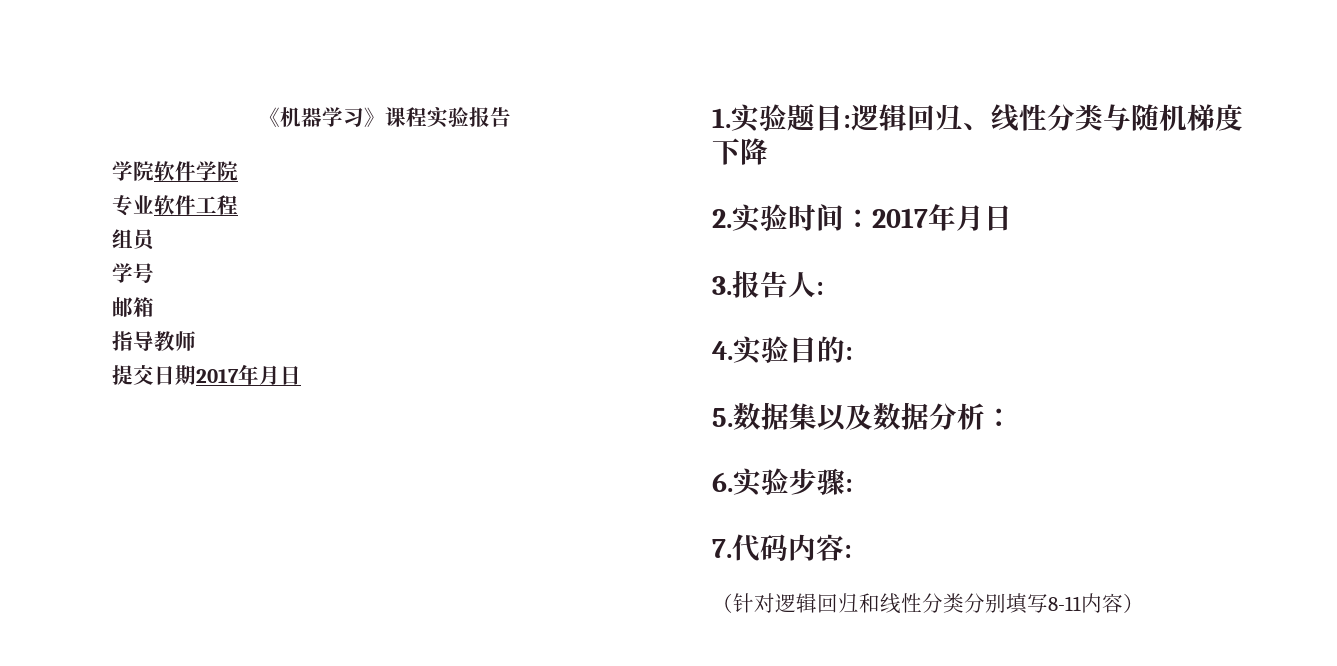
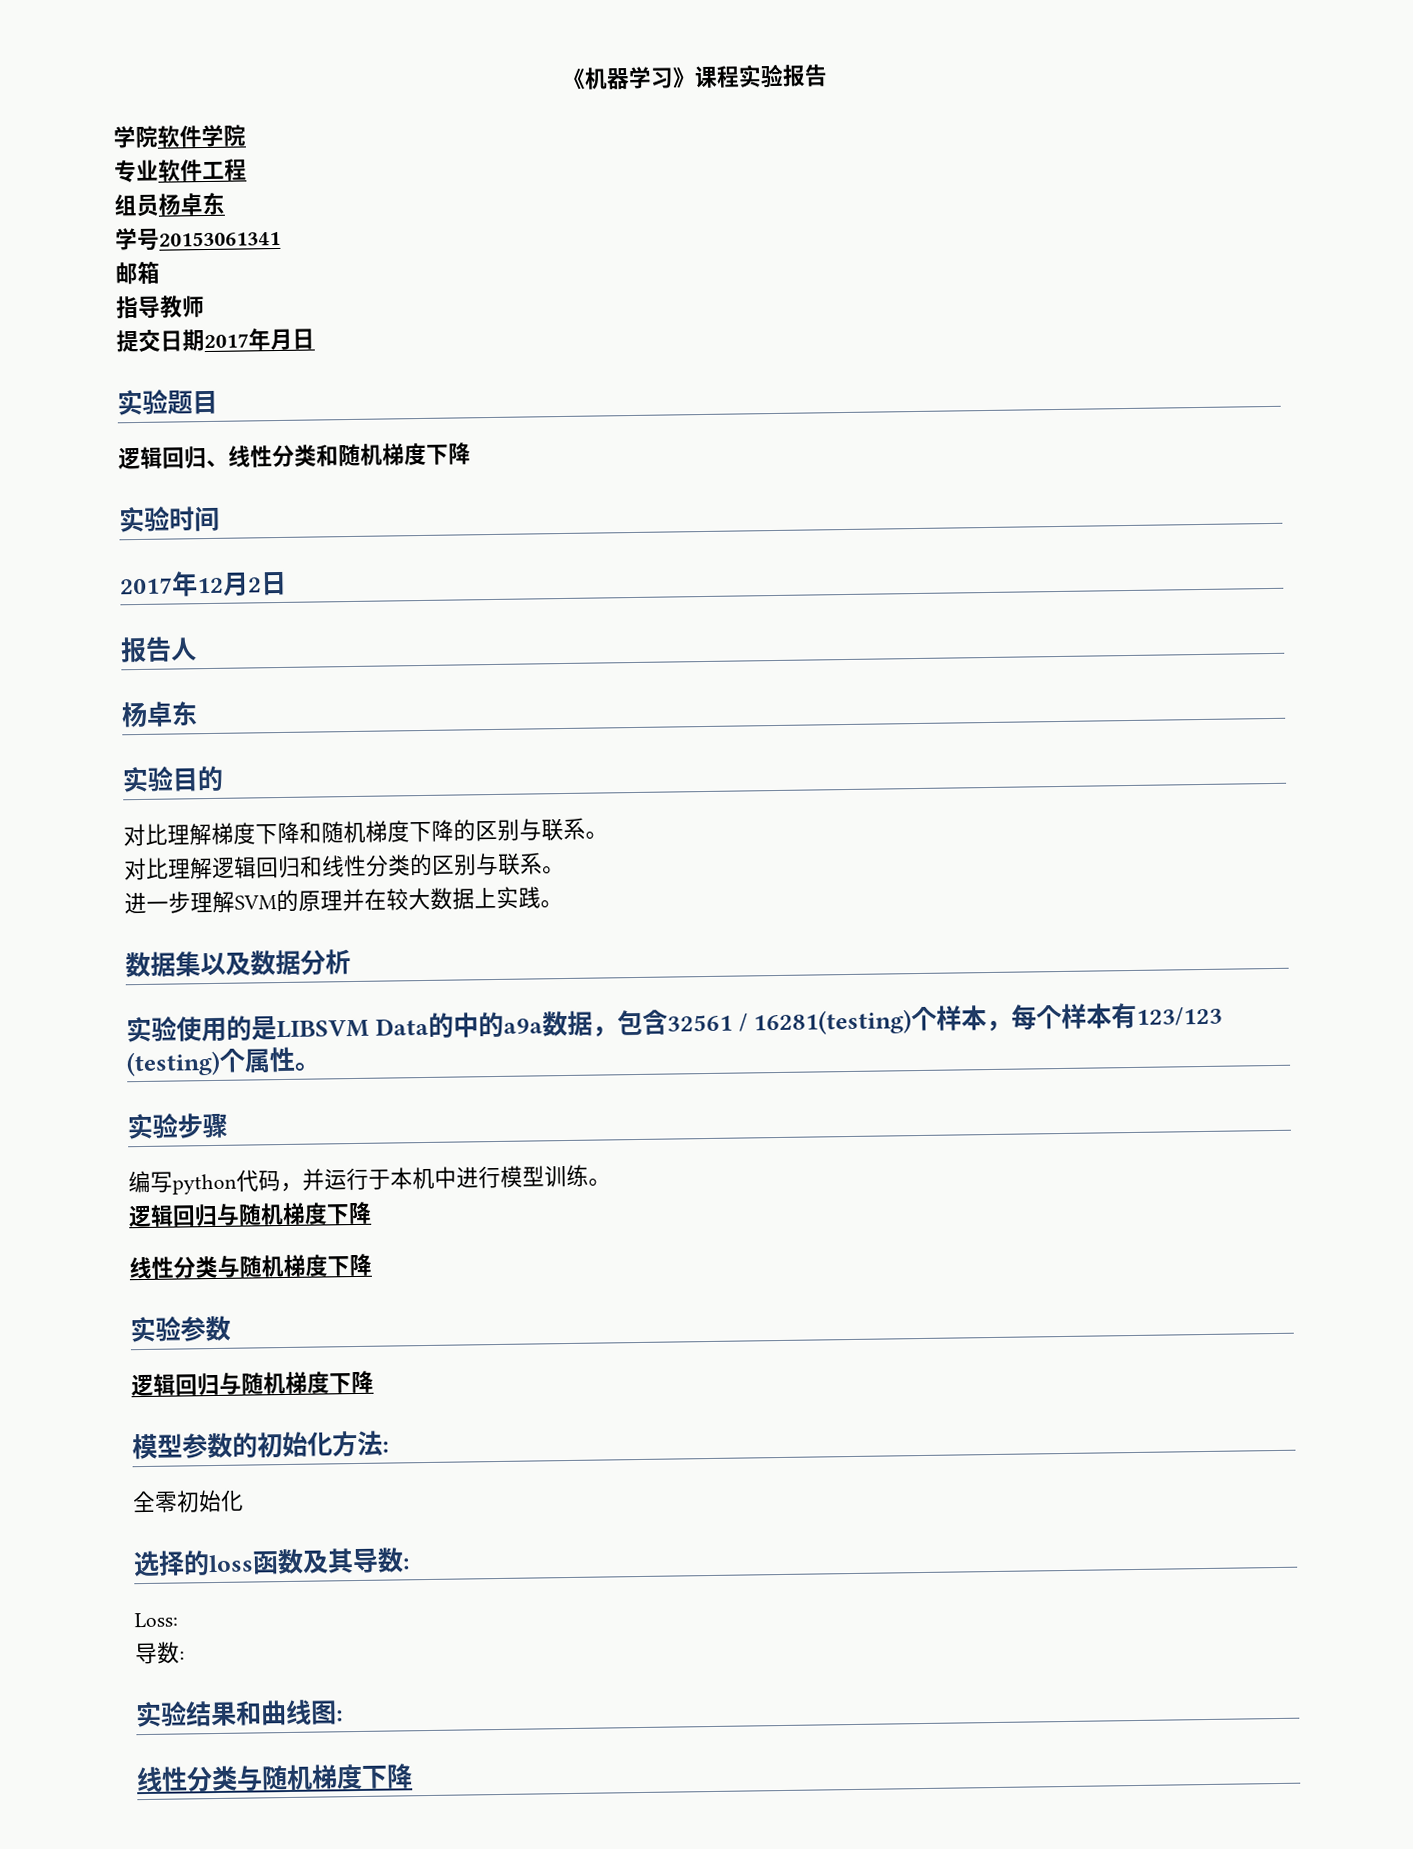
- 组员
+ 组员杨卓东
- 学号
+ 学号20153061341
- 1.实验题目:逻辑回归、线性分类与随机梯度下降
- 2.实验时间：2017年月日
- 3.报告人:
- 4.实验目的:
- 5.数据集以及数据分析：
- 6.实验步骤:
- 7.代码内容:
- （针对逻辑回归和线性分类分别填写8-11内容）
+ 实验题目
+ 逻辑回归、线性分类和随机梯度下降
+ 实验时间
+ 2017年12月2日
+ 报告人
+ 杨卓东
+ 实验目的
+ 对比理解梯度下降和随机梯度下降的区别与联系。
+ 对比理解逻辑回归和线性分类的区别与联系。
+ 进一步理解SVM的原理并在较大数据上实践。
+ 数据集以及数据分析
+ 实验使用的是LIBSVM Data的中的a9a数据，包含32561 / 16281(testing)个样本，每个样本有123/123 (testing)个属性。
+ 实验步骤
+ 编写python代码，并运行于本机中进行模型训练。
+ 逻辑回归与随机梯度下降
+ 线性分类与随机梯度下降
+ 实验参数
+ 逻辑回归与随机梯度下降
+ 模型参数的初始化方法:
+ 全零初始化
+ 选择的loss函数及其导数:
+ Loss:
+ 导数:
+ 实验结果和曲线图:
+ 线性分类与随机梯度下降

